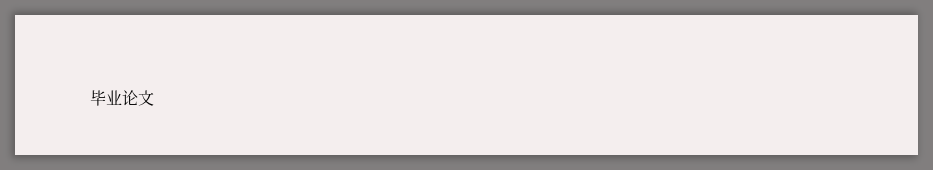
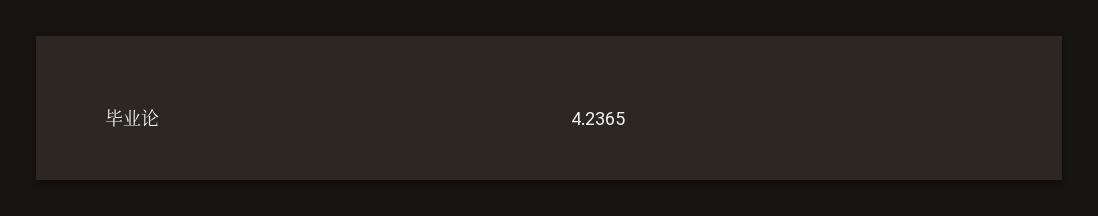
- 毕业论文
+ 毕业论
+ 4.2365

